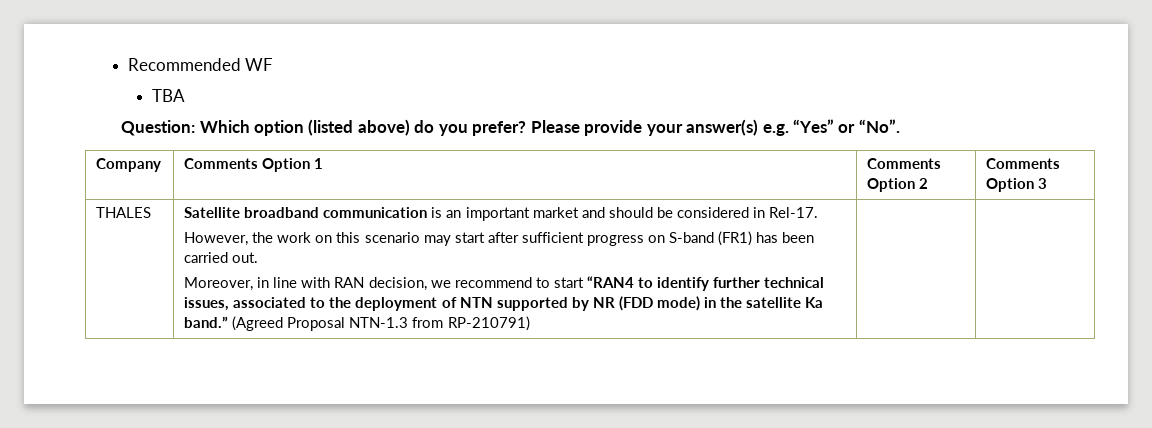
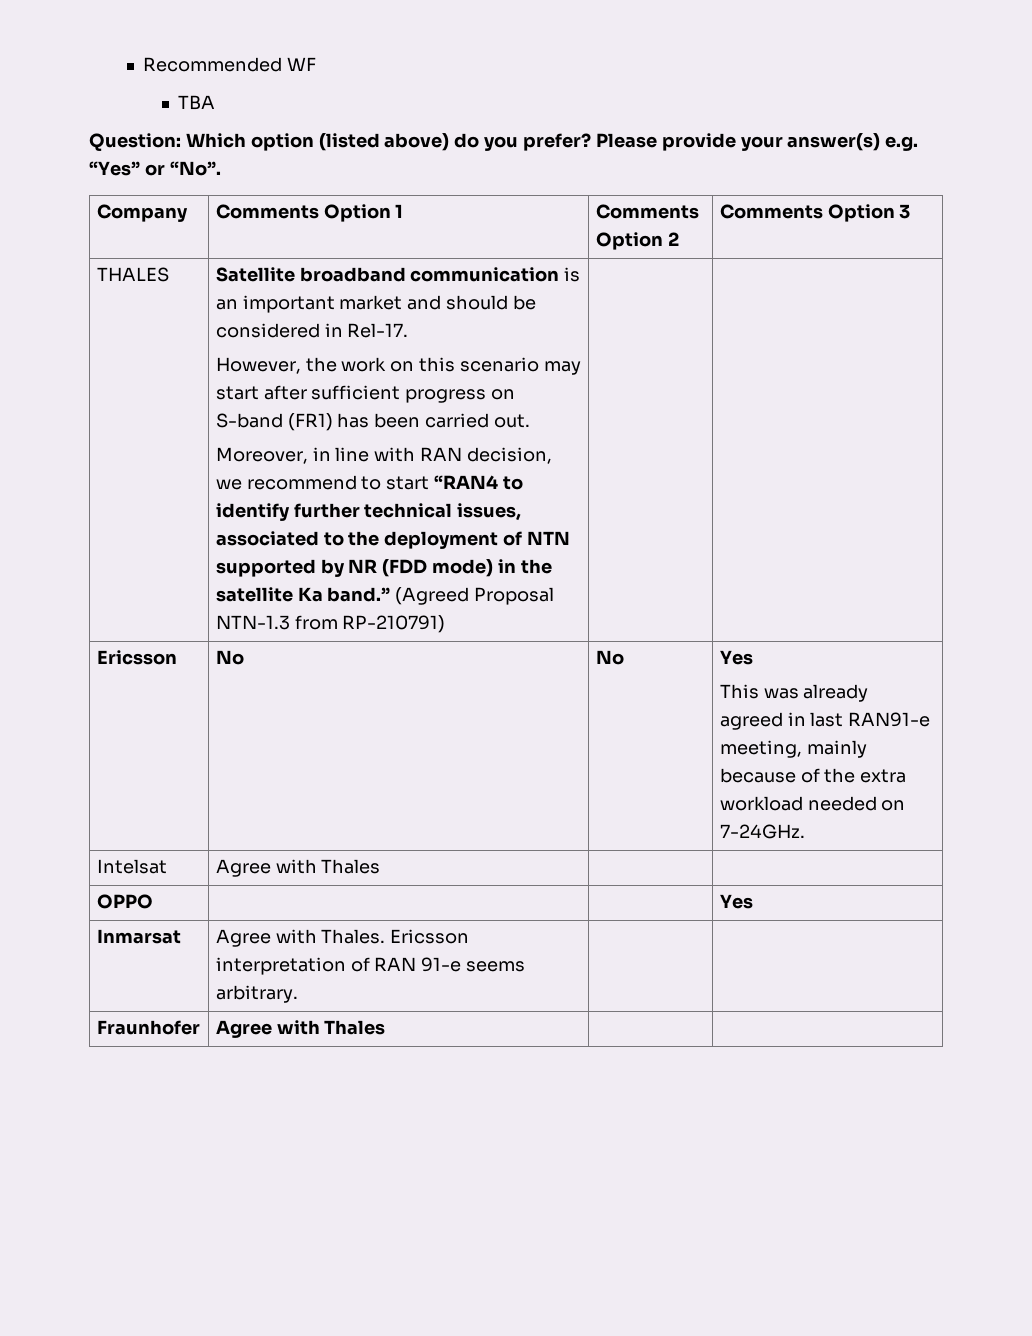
+ Ericsson | No | No | Yes
+ This was already agreed in last RAN91-e meeting, mainly because of the extra workload needed on 7-24GHz.
+ Intelsat | Agree with Thales | |
+ OPPO | | | Yes
+ Inmarsat | Agree with Thales. Ericsson interpretation of RAN 91-e seems arbitrary. | |
+ Fraunhofer | Agree with Thales | |

